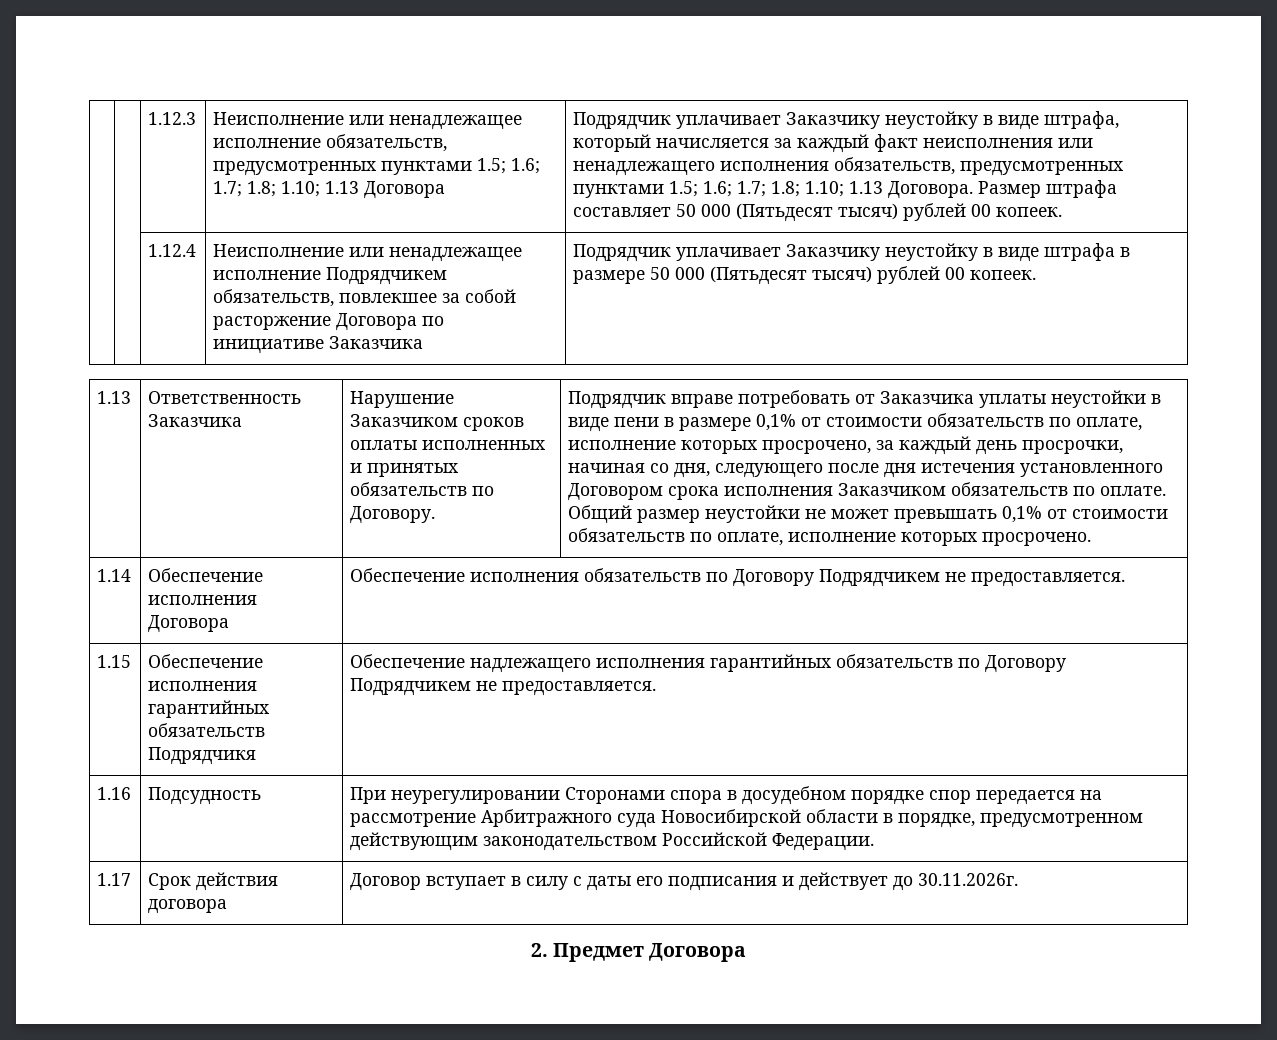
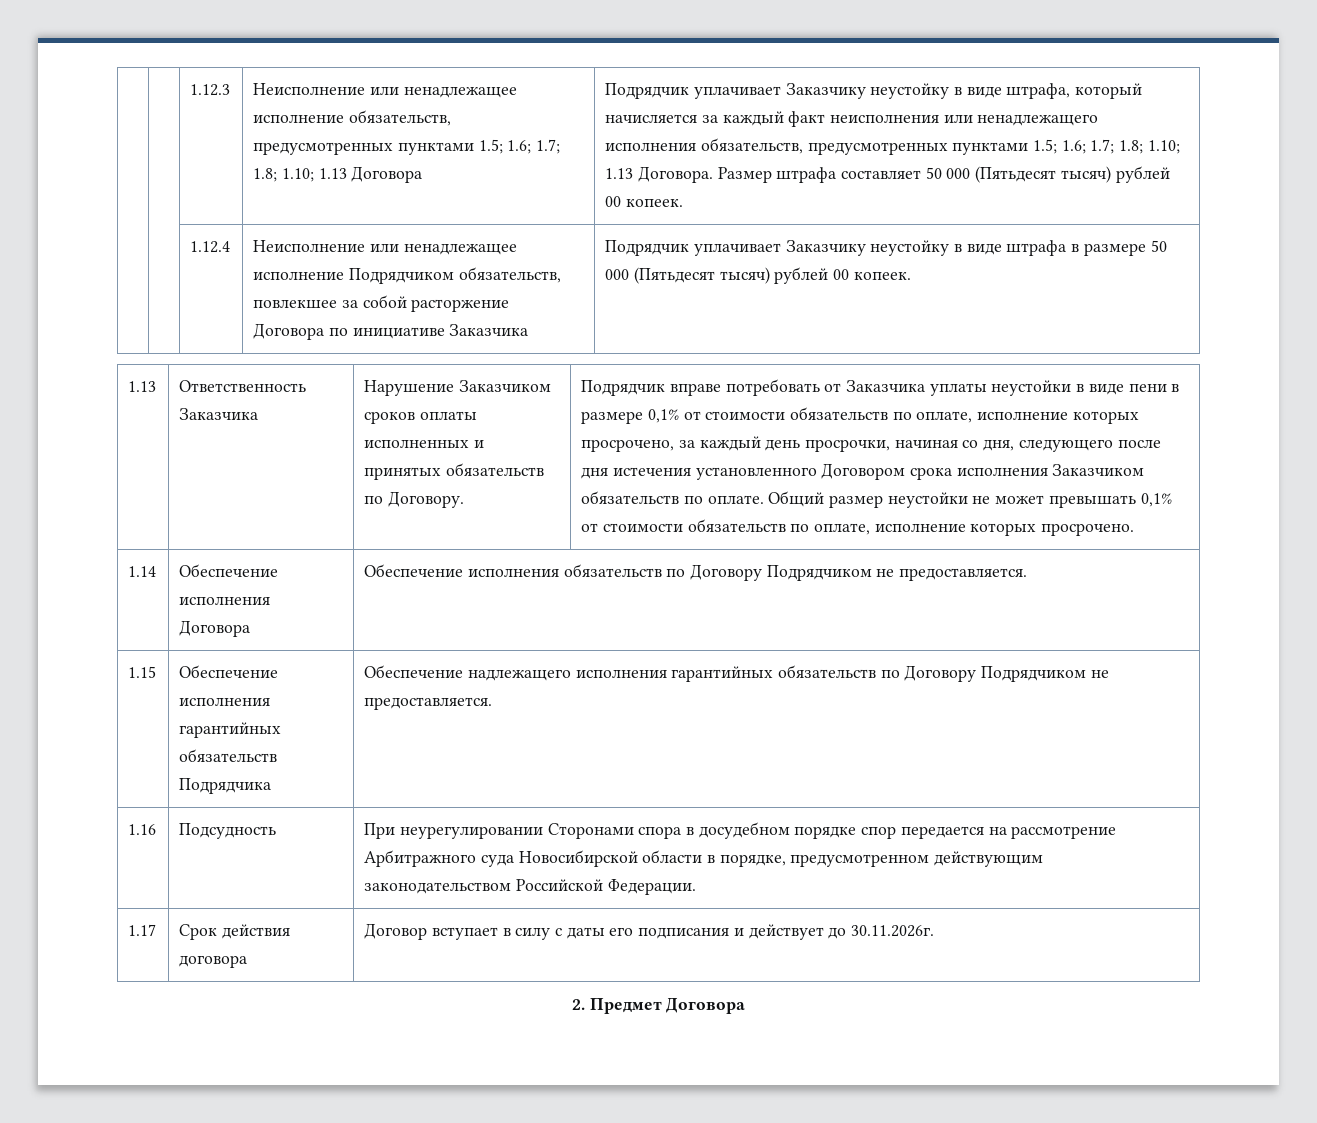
- | | 1.12.4 | Неисполнение или ненадлежащее исполнение Подрядчикем обязательств, повлекшее за собой расторжение Договора по инициативе Заказчика | Подрядчик уплачивает Заказчику неустойку в виде штрафа в размере 50 000 (Пятьдесят тысяч) рублей 00 копеек.
+ | | 1.12.4 | Неисполнение или ненадлежащее исполнение Подрядчиком обязательств, повлекшее за собой расторжение Договора по инициативе Заказчика | Подрядчик уплачивает Заказчику неустойку в виде штрафа в размере 50 000 (Пятьдесят тысяч) рублей 00 копеек.
- 1.14 | Обеспечение исполнения Договора | Обеспечение исполнения обязательств по Договору Подрядчикем не предоставляется.
+ 1.14 | Обеспечение исполнения Договора | Обеспечение исполнения обязательств по Договору Подрядчиком не предоставляется.
- 1.15 | Обеспечение исполнения гарантийных обязательств Подрядчикя | Обеспечение надлежащего исполнения гарантийных обязательств по Договору Подрядчикем не предоставляется.
+ 1.15 | Обеспечение исполнения гарантийных обязательств Подрядчика | Обеспечение надлежащего исполнения гарантийных обязательств по Договору Подрядчиком не предоставляется.

